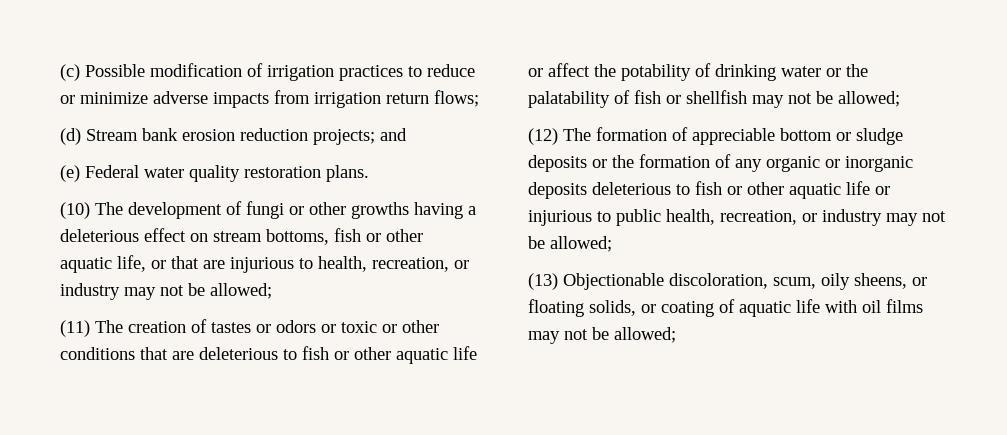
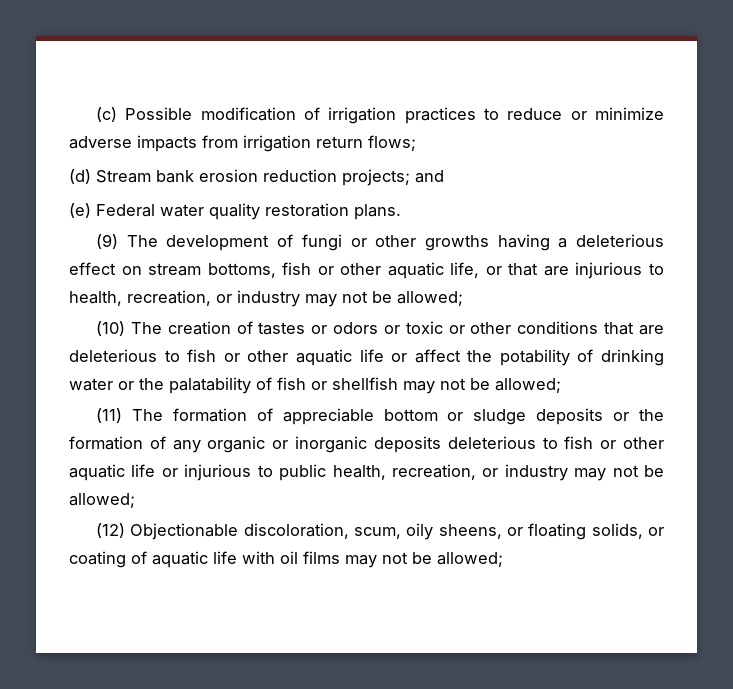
- (10) The development of fungi or other growths having a deleterious effect on stream bottoms, fish or other aquatic life, or that are injurious to health, recreation, or industry may not be allowed;
+ (9) The development of fungi or other growths having a deleterious effect on stream bottoms, fish or other aquatic life, or that are injurious to health, recreation, or industry may not be allowed;
- (11) The creation of tastes or odors or toxic or other conditions that are deleterious to fish or other aquatic life or affect the potability of drinking water or the palatability of fish or shellfish may not be allowed;
+ (10) The creation of tastes or odors or toxic or other conditions that are deleterious to fish or other aquatic life or affect the potability of drinking water or the palatability of fish or shellfish may not be allowed;
- (12) The formation of appreciable bottom or sludge deposits or the formation of any organic or inorganic deposits deleterious to fish or other aquatic life or injurious to public health, recreation, or industry may not be allowed;
+ (11) The formation of appreciable bottom or sludge deposits or the formation of any organic or inorganic deposits deleterious to fish or other aquatic life or injurious to public health, recreation, or industry may not be allowed;
- (13) Objectionable discoloration, scum, oily sheens, or floating solids, or coating of aquatic life with oil films may not be allowed;
+ (12) Objectionable discoloration, scum, oily sheens, or floating solids, or coating of aquatic life with oil films may not be allowed;

